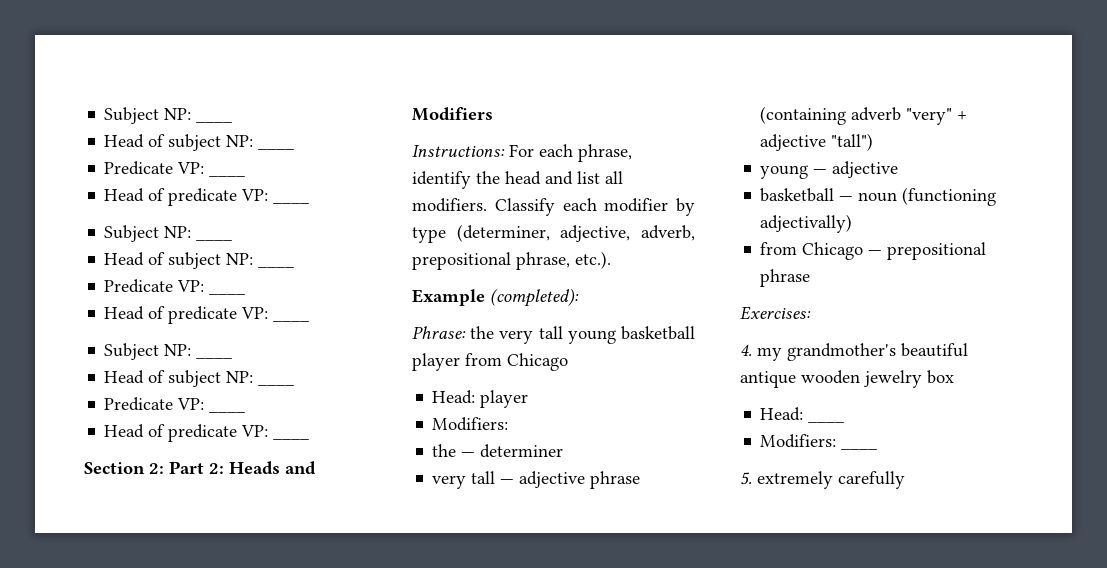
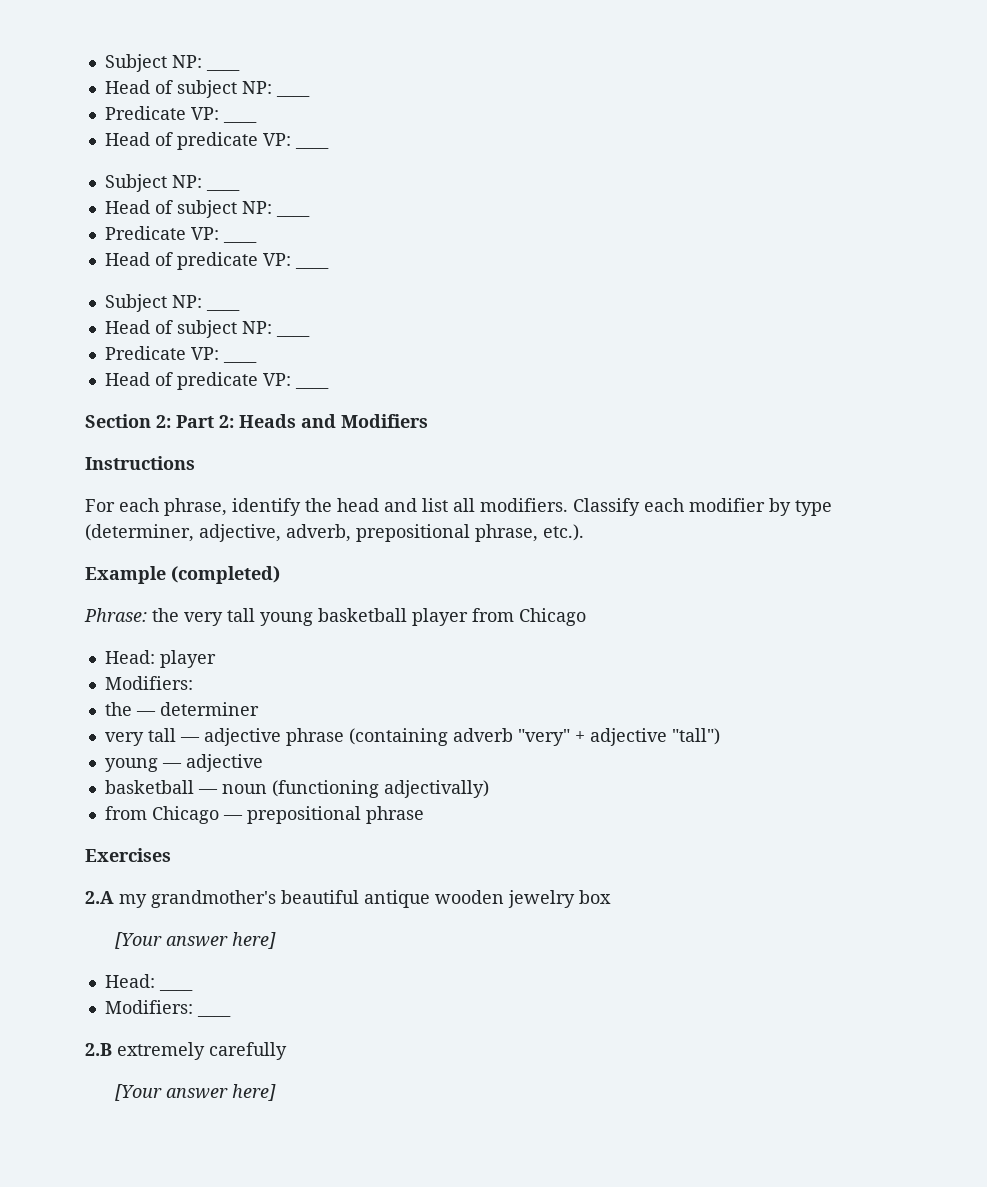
- Instructions: For each phrase, identify the head and list all modifiers.
+ Instructions
+ For each phrase, identify the head and list all modifiers.
- Example (completed):
+ Example (completed)
- Exercises:
- 4. my grandmother's beautiful antique wooden jewelry box
+ Exercises
+ 2.A my grandmother's beautiful antique wooden jewelry box
+ [Your answer here]
- 5. extremely carefully
+ 2.B extremely carefully
+ [Your answer here]

